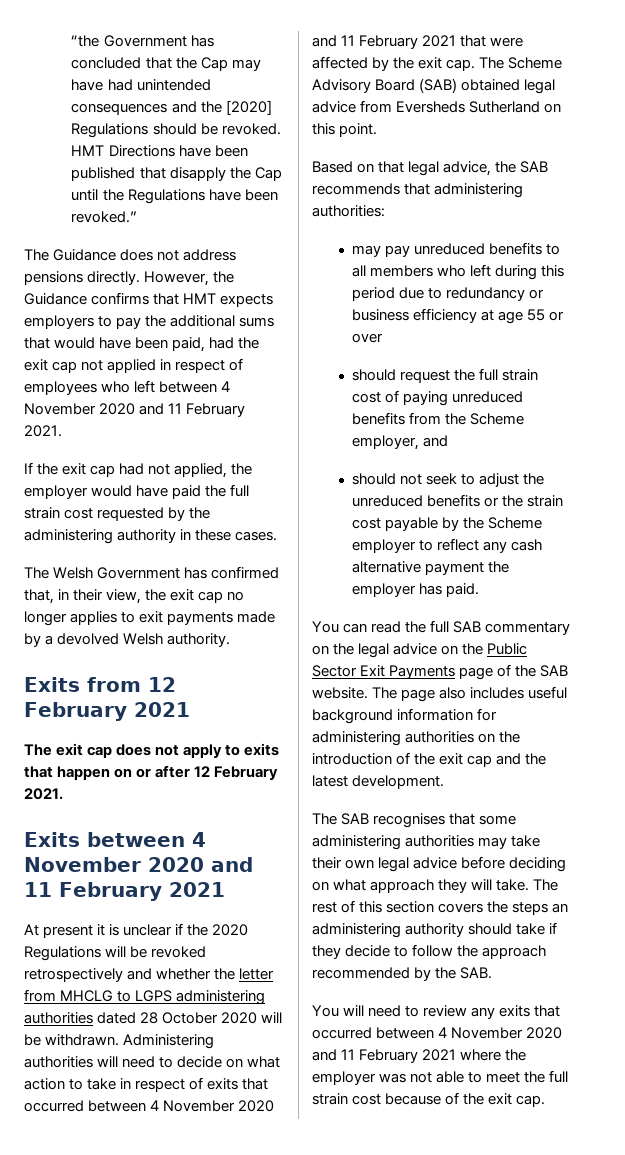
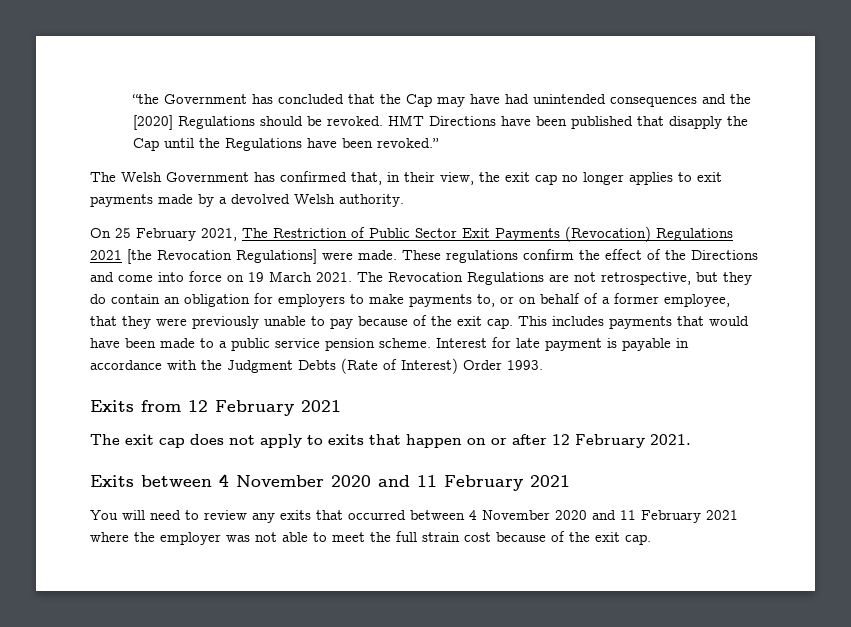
- The Guidance does not address pensions directly. However, the Guidance confirms that HMT expects employers to pay the additional sums that would have been paid, had the exit cap not applied in respect of employees who left between 4 November 2020 and 11 February 2021.
- If the exit cap had not applied, the employer would have paid the full strain cost requested by the administering authority in these cases.
+ On 25 February 2021, The Restriction of Public Sector Exit Payments (Revocation) Regulations 2021 [the Revocation Regulations] were made. These regulations confirm the effect of the Directions and come into force on 19 March 2021. The Revocation Regulations are not retrospective, but they do contain an obligation for employers to make payments to, or on behalf of a former employee, that they were previously unable to pay because of the exit cap. This includes payments that would have been made to a public service pension scheme. Interest for late payment is payable in accordance with the Judgment Debts (Rate of Interest) Order 1993.
- At present it is unclear if the 2020 Regulations will be revoked retrospectively and whether the letter from MHCLG to LGPS administering authorities dated 28 October 2020 will be withdrawn. Administering authorities will need to decide on what action to take in respect of exits that occurred between 4 November 2020 and 11 February 2021 that were affected by the exit cap. The Scheme Advisory Board (SAB) obtained legal advice from Eversheds Sutherland on this point.
- Based on that legal advice, the SAB recommends that administering authorities:
- may pay unreduced benefits to all members who left during this period due to redundancy or business efficiency at age 55 or over
- should request the full strain cost of paying unreduced benefits from the Scheme employer, and
- should not seek to adjust the unreduced benefits or the strain cost payable by the Scheme employer to reflect any cash alternative payment the employer has paid.
- You can read the full SAB commentary on the legal advice on the Public Sector Exit Payments page of the SAB website. The page also includes useful background information for administering authorities on the introduction of the exit cap and the latest development.
- The SAB recognises that some administering authorities may take their own legal advice before deciding on what approach they will take. The rest of this section covers the steps an administering authority should take if they decide to follow the approach recommended by the SAB.

